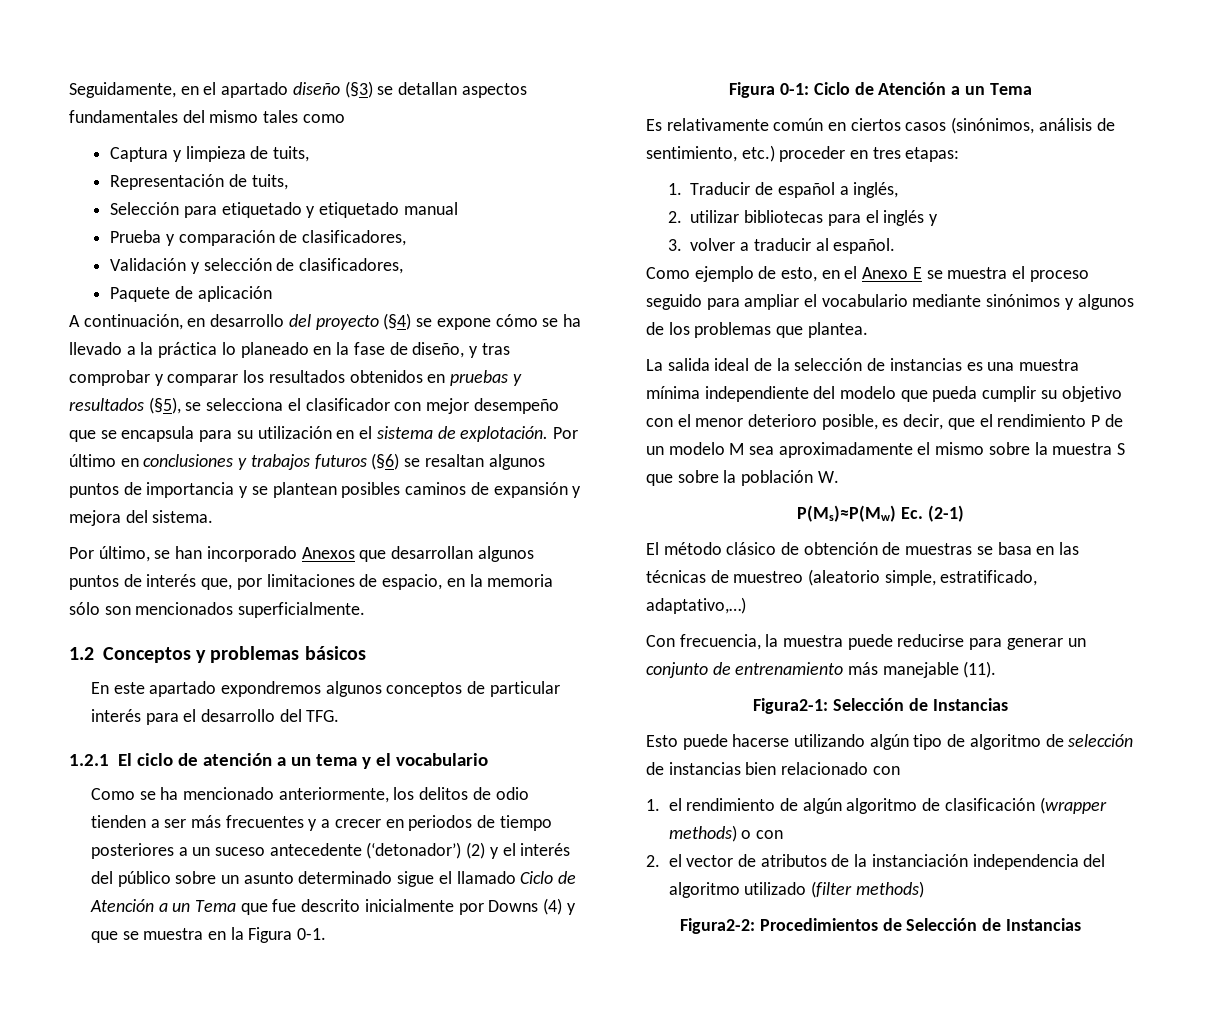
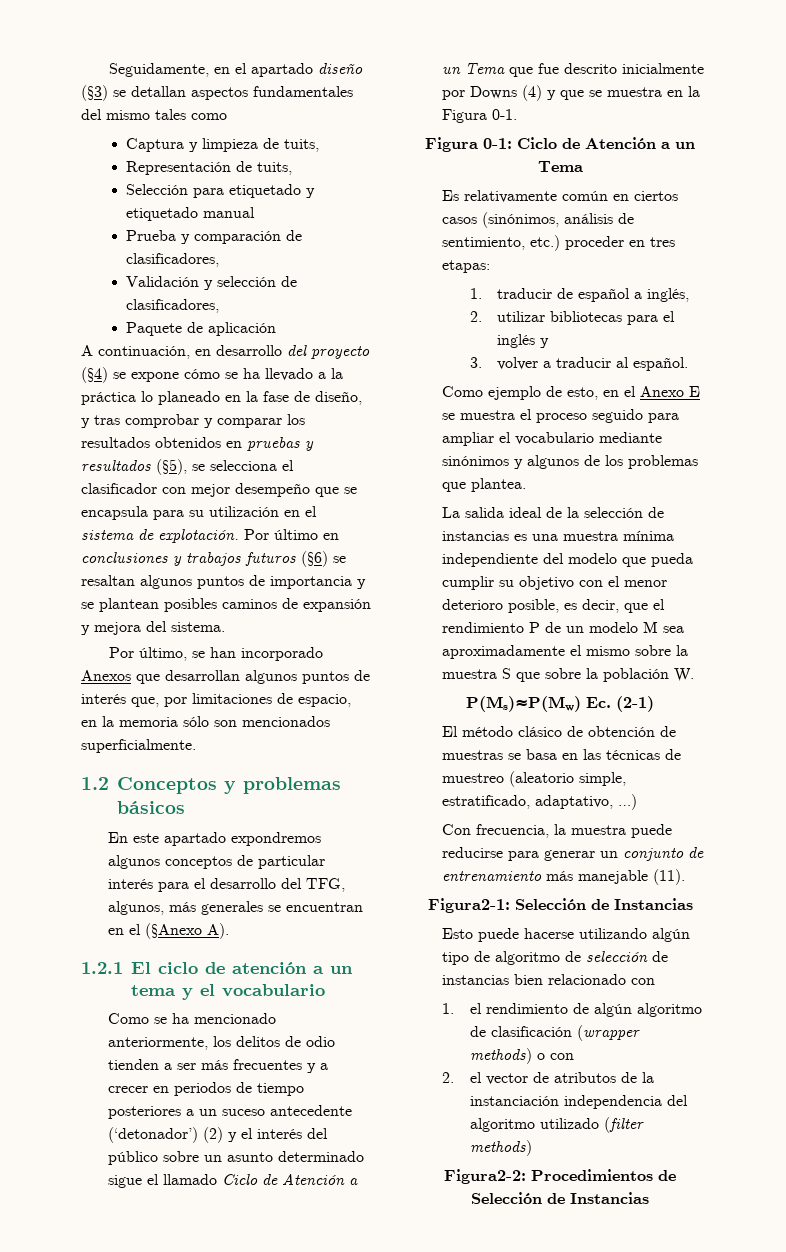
- En este apartado expondremos algunos conceptos de particular interés para el desarrollo del TFG.
+ En este apartado expondremos algunos conceptos de particular interés para el desarrollo del TFG, algunos, más generales se encuentran en el (§Anexo A).
- 1. Traducir de español a inglés,
+ 1. traducir de español a inglés,
- El método clásico de obtención de muestras se basa en las técnicas de muestreo (aleatorio simple, estratificado, adaptativo,…)
+ El método clásico de obtención de muestras se basa en las técnicas de muestreo (aleatorio simple, estratificado, adaptativo, …)

